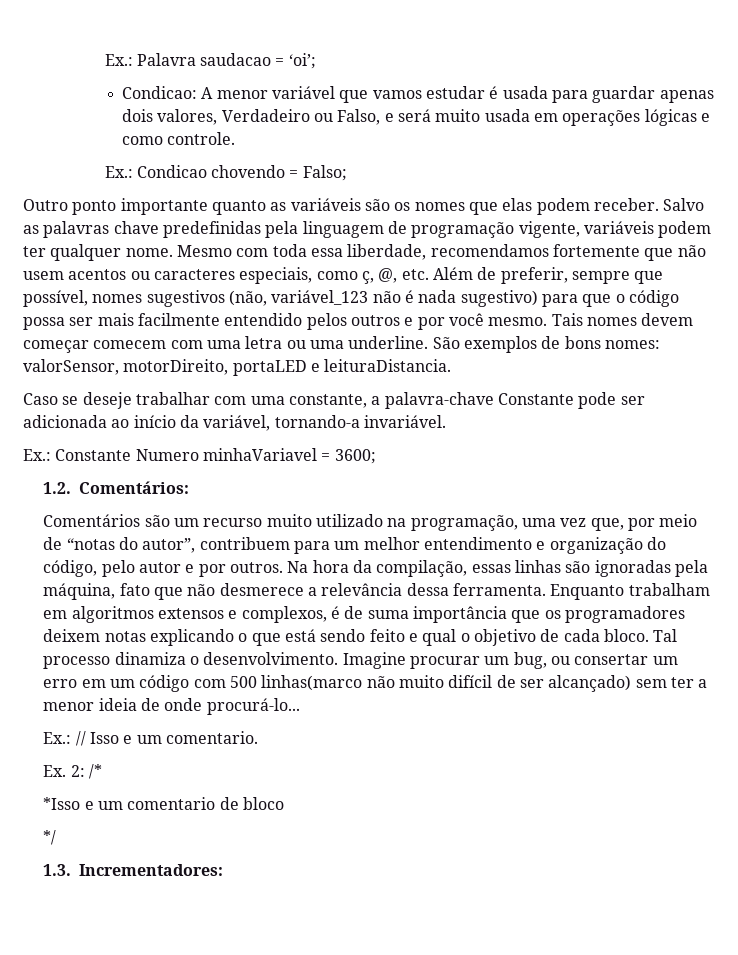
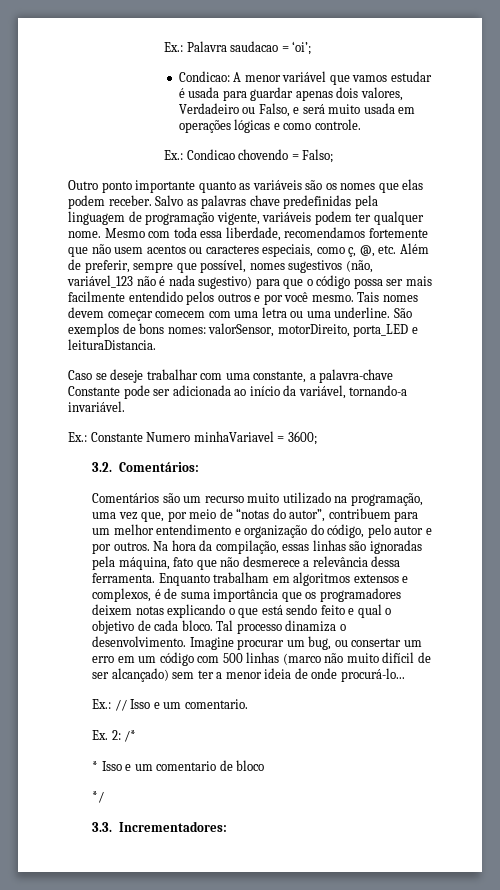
- São exemplos de bons nomes: valorSensor, motorDireito, portaLED e leituraDistancia.
+ São exemplos de bons nomes: valorSensor, motorDireito, porta_LED e leituraDistancia.
- 1.2. Comentários:
+ 3.2. Comentários:
- Imagine procurar um bug, ou consertar um erro em um código com 500 linhas(marco não muito difícil de ser alcançado) sem ter a menor ideia de onde procurá-lo...
+ Imagine procurar um bug, ou consertar um erro em um código com 500 linhas (marco não muito difícil de ser alcançado) sem ter a menor ideia de onde procurá-lo...
- *Isso e um comentario de bloco
+ * Isso e um comentario de bloco
- 1.3. Incrementadores:
+ 3.3. Incrementadores:

